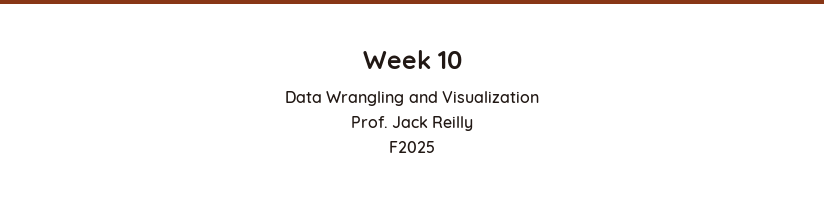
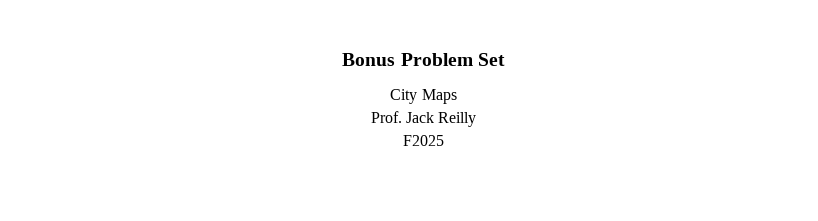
- Week 10
- Data Wrangling and Visualization
+ Bonus Problem Set
+ City Maps

